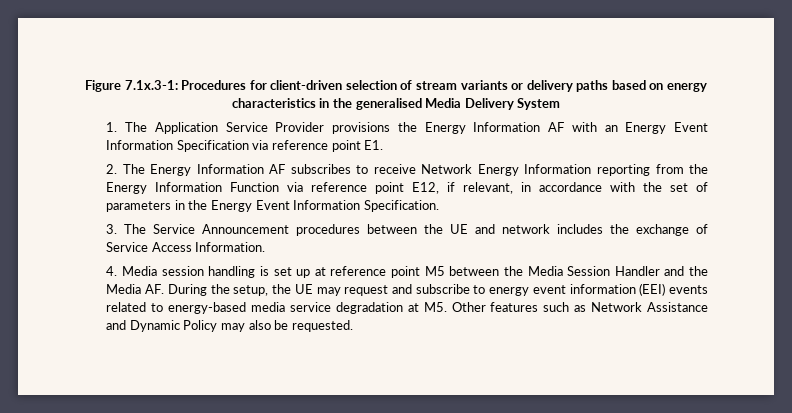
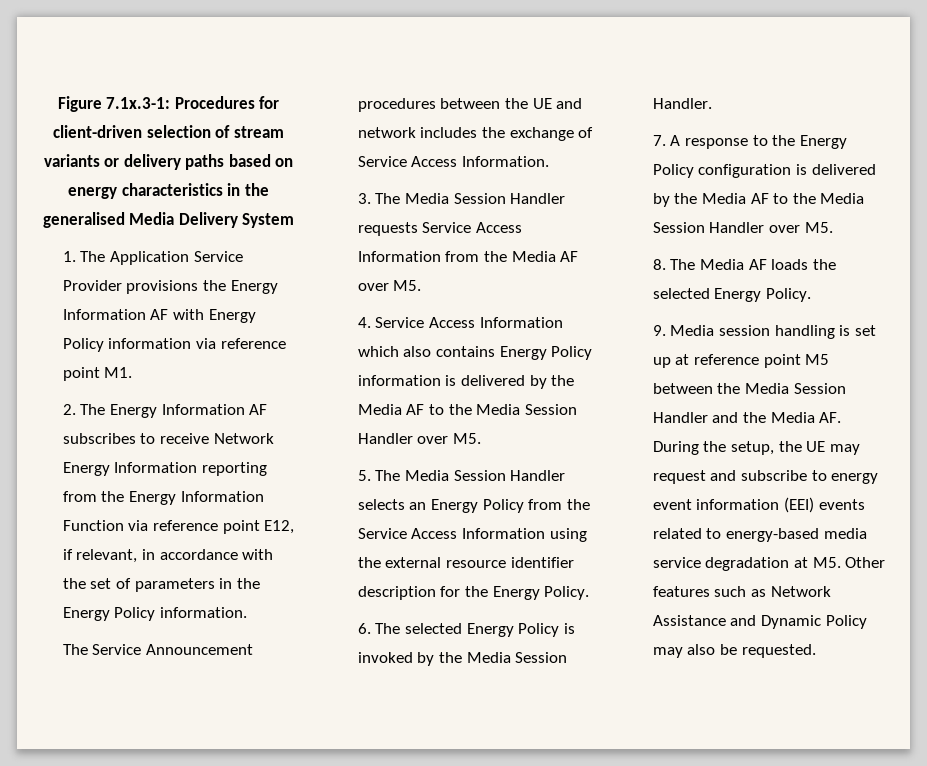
- 1. The Application Service Provider provisions the Energy Information AF with an Energy Event Information Specification via reference point E1.
+ 1. The Application Service Provider provisions the Energy Information AF with Energy Policy information via reference point M1.
- 2. The Energy Information AF subscribes to receive Network Energy Information reporting from the Energy Information Function via reference point E12, if relevant, in accordance with the set of parameters in the Energy Event Information Specification.
- 3. The Service Announcement procedures between the UE and network includes the exchange of Service Access Information.
+ 2. The Energy Information AF subscribes to receive Network Energy Information reporting from the Energy Information Function via reference point E12, if relevant, in accordance with the set of parameters in the Energy Policy information.
+ The Service Announcement procedures between the UE and network includes the exchange of Service Access Information.
- 4. Media session handling is set up at reference point M5 between the Media Session Handler and the Media AF. During the setup, the UE may request and subscribe to energy event information (EEI) events related to energy-based media service degradation at M5. Other features such as Network Assistance and Dynamic Policy may also be requested.
+ 3. The Media Session Handler requests Service Access Information from the Media AF over M5.
+ 4. Service Access Information which also contains Energy Policy information is delivered by the Media AF to the Media Session Handler over M5.
+ 5. The Media Session Handler selects an Energy Policy from the Service Access Information using the external resource identifier description for the Energy Policy.
+ 6. The selected Energy Policy is invoked by the Media Session Handler.
+ 7. A response to the Energy Policy configuration is delivered by the Media AF to the Media Session Handler over M5.
+ 8. The Media AF loads the selected Energy Policy.
+ 9. Media session handling is set up at reference point M5 between the Media Session Handler and the Media AF. During the setup, the UE may request and subscribe to energy event information (EEI) events related to energy-based media service degradation at M5. Other features such as Network Assistance and Dynamic Policy may also be requested.

